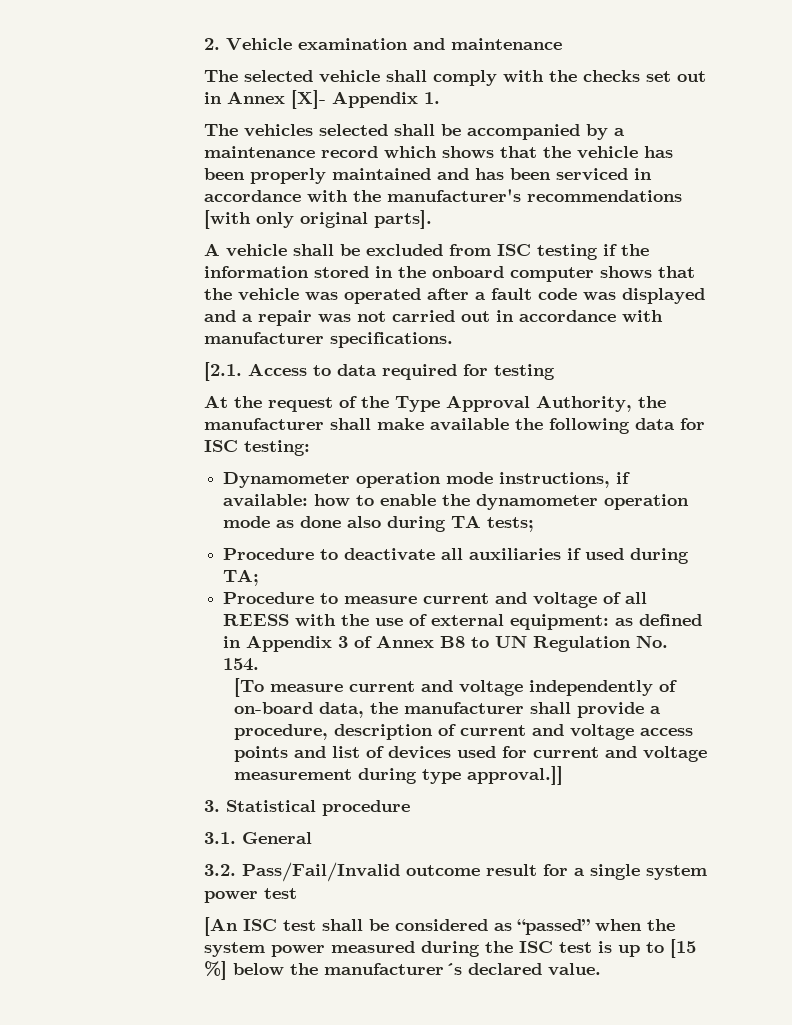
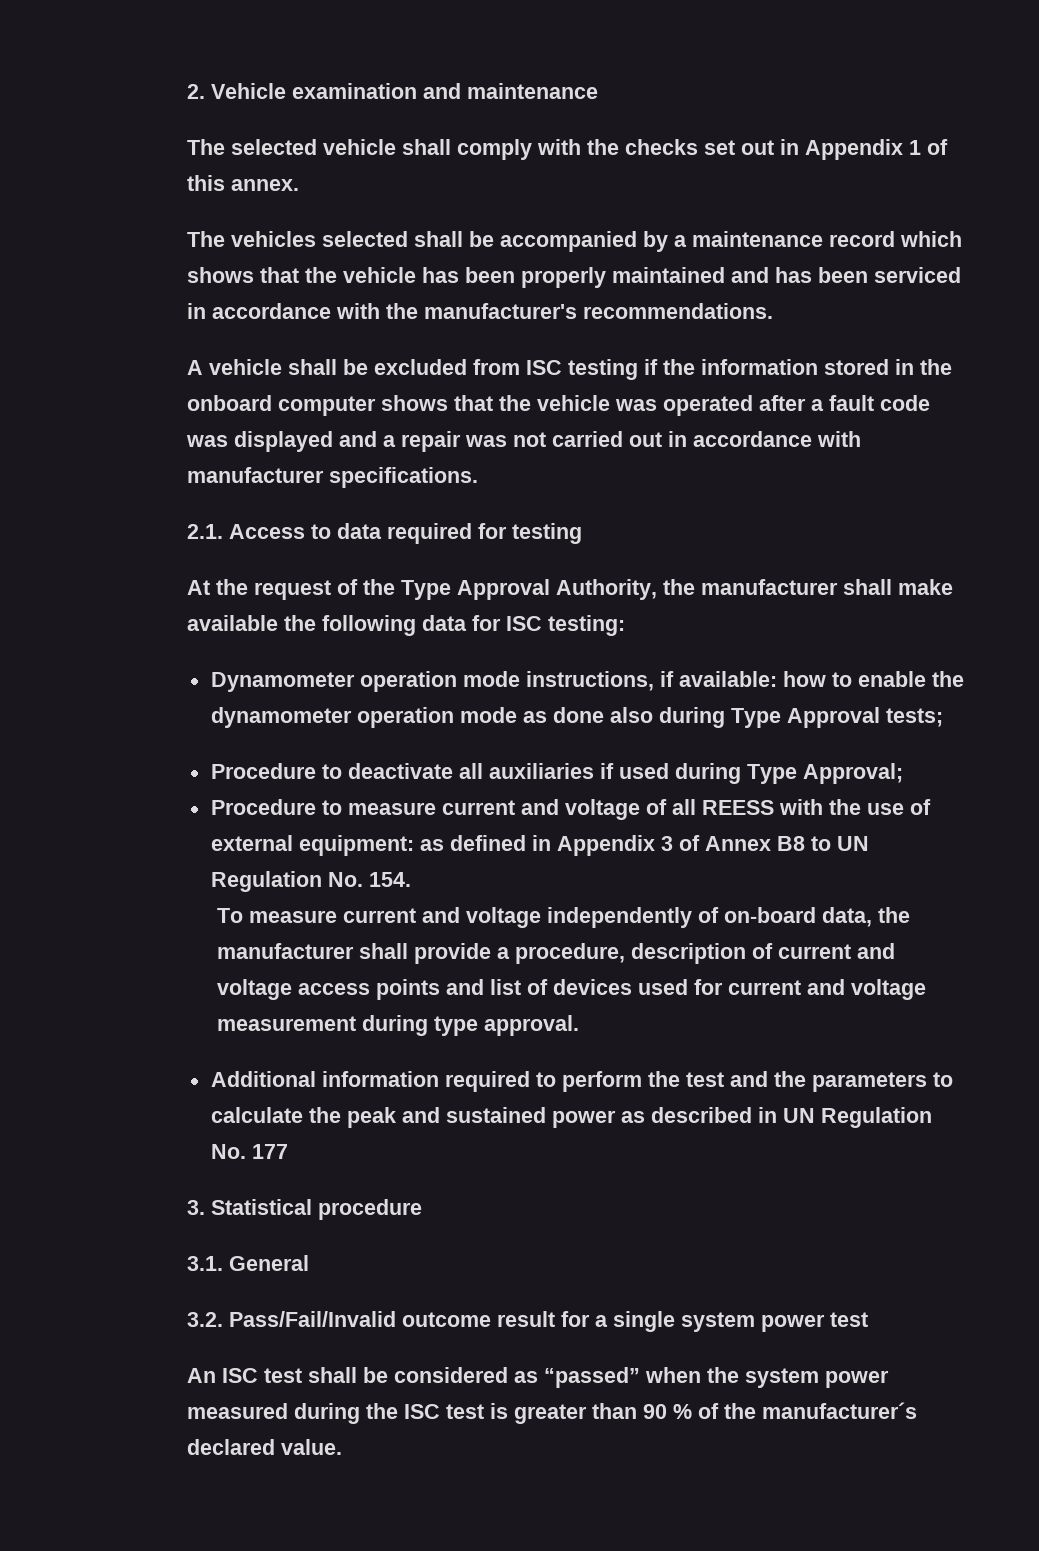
- The selected vehicle shall comply with the checks set out in Annex [X]- Appendix 1.
+ The selected vehicle shall comply with the checks set out in Appendix 1 of this annex.
- The vehicles selected shall be accompanied by a maintenance record which shows that the vehicle has been properly maintained and has been serviced in accordance with the manufacturer's recommendations [with only original parts].
+ The vehicles selected shall be accompanied by a maintenance record which shows that the vehicle has been properly maintained and has been serviced in accordance with the manufacturer's recommendations.
- [2.1. Access to data required for testing
+ 2.1. Access to data required for testing
- Dynamometer operation mode instructions, if available: how to enable the dynamometer operation mode as done also during TA tests;
+ Dynamometer operation mode instructions, if available: how to enable the dynamometer operation mode as done also during Type Approval tests;
- Procedure to deactivate all auxiliaries if used during TA;
+ Procedure to deactivate all auxiliaries if used during Type Approval;
- [To measure current and voltage independently of on-board data, the manufacturer shall provide a procedure, description of current and voltage access points and list of devices used for current and voltage measurement during type approval.]]
+ To measure current and voltage independently of on-board data, the manufacturer shall provide a procedure, description of current and voltage access points and list of devices used for current and voltage measurement during type approval.
+ Additional information required to perform the test and the parameters to calculate the peak and sustained power as described in UN Regulation No. 177
- [An ISC test shall be considered as “passed” when the system power measured during the ISC test is up to [15 %] below the manufacturer´s declared value.
+ An ISC test shall be considered as “passed” when the system power measured during the ISC test is greater than 90 % of the manufacturer´s declared value.

